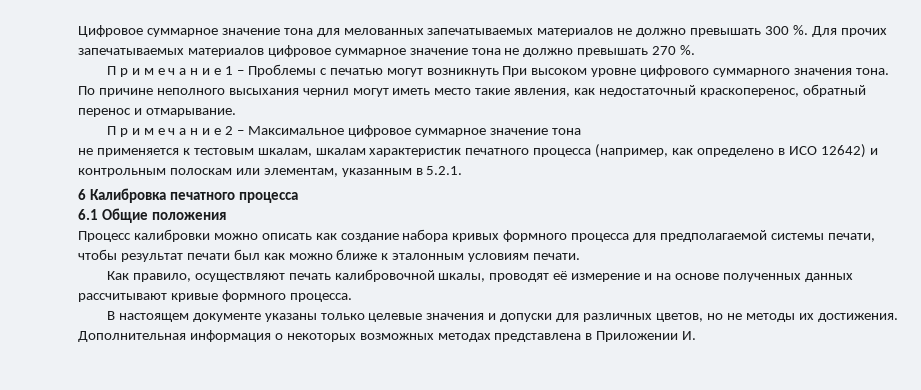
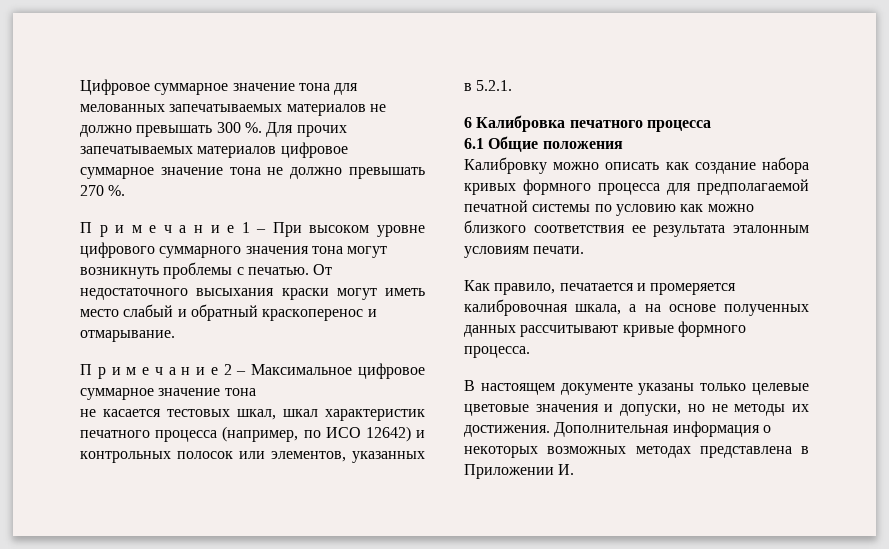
- П р и м е ч а н и е 1 – Проблемы с печатью могут возникнуть При высоком уровне цифрового суммарного значения тона. По причине неполного высыхания чернил могут иметь место такие явления, как недостаточный краскоперенос, обратный перенос и отмарывание.
+ П р и м е ч а н и е 1 – При высоком уровне цифрового суммарного значения тона могут возникнуть проблемы с печатью. От недостаточного высыхания краски могут иметь место слабый и обратный краскоперенос и отмарывание.
- не применяется к тестовым шкалам, шкалам характеристик печатного процесса (например, как определено в ИСО 12642) и контрольным полоскам или элементам, указанным в 5.2.1.
+ не касается тестовых шкал, шкал характеристик печатного процесса (например, по ИСО 12642) и контрольных полосок или элементов, указанных в 5.2.1.
- Процесс калибровки можно описать как создание набора кривых формного процесса для предполагаемой системы печати, чтобы результат печати был как можно ближе к эталонным условиям печати.
+ Калибровку можно описать как создание набора кривых формного процесса для предполагаемой печатной системы по условию как можно близкого соответствия ее результата эталонным условиям печати.
- Как правило, осуществляют печать калибровочной шкалы, проводят её измерение и на основе полученных данных рассчитывают кривые формного процесса.
+ Как правило, печатается и промеряется калибровочная шкала, а на основе полученных данных рассчитывают кривые формного процесса.
- В настоящем документе указаны только целевые значения и допуски для различных цветов, но не методы их достижения.
+ В настоящем документе указаны только целевые цветовые значения и допуски, но не методы их достижения.

